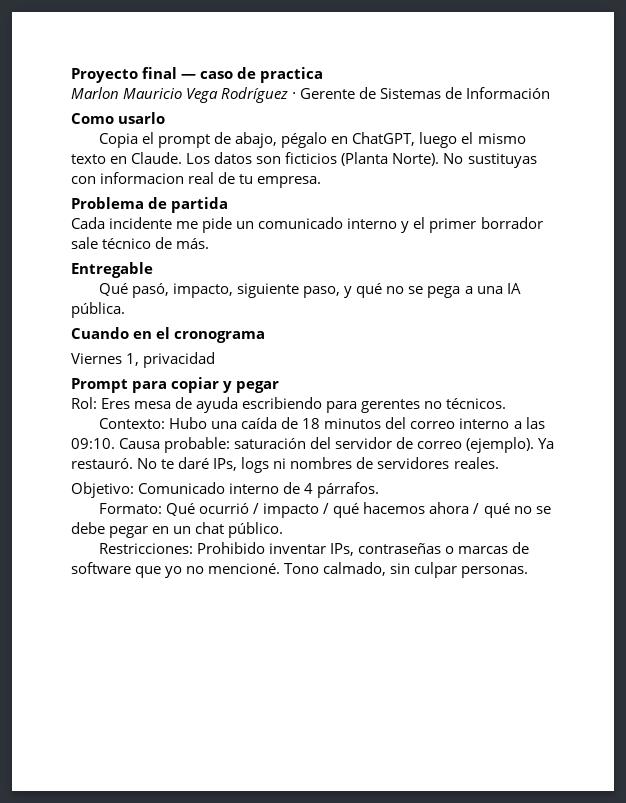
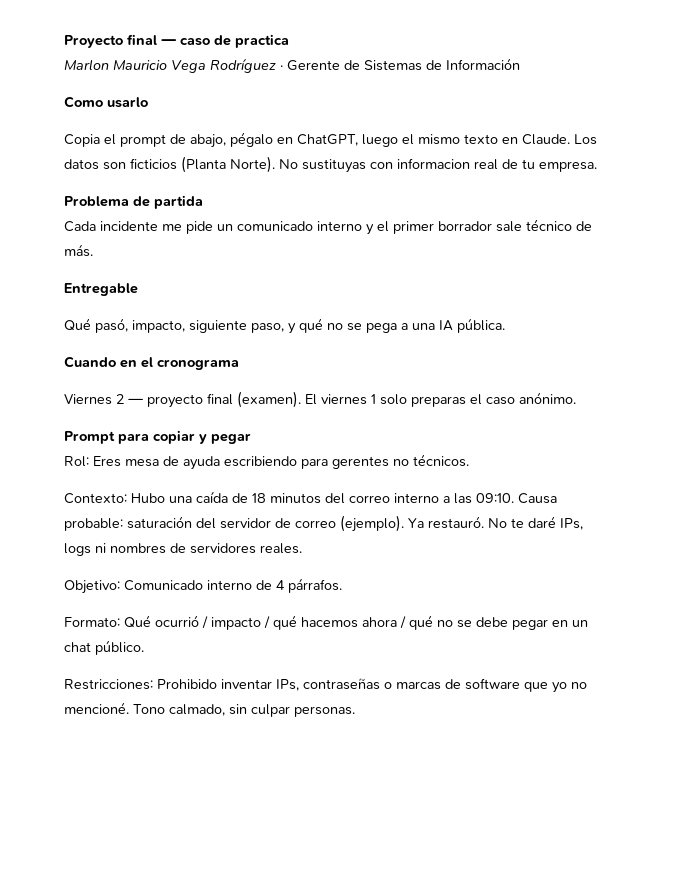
- Viernes 1, privacidad
+ Viernes 2 — proyecto final (examen). El viernes 1 solo preparas el caso anónimo.

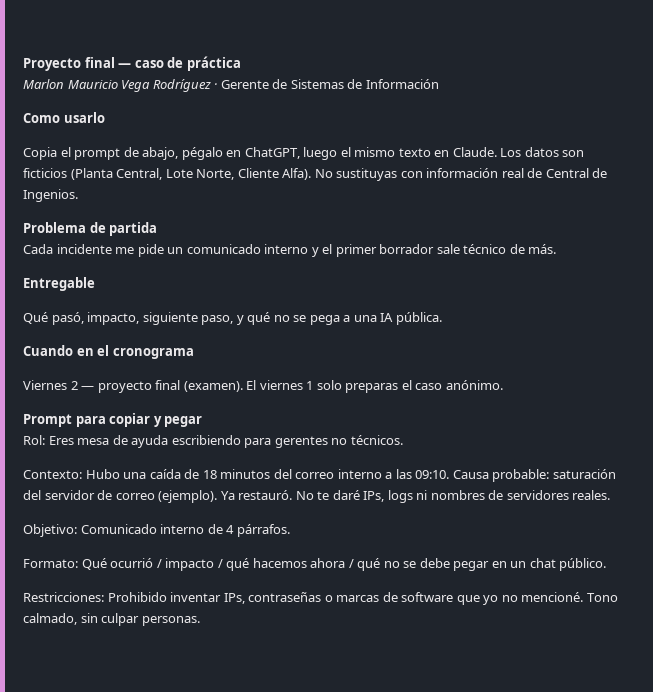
- Proyecto final — caso de practica
+ Proyecto final — caso de práctica
- Los datos son ficticios (Planta Norte).
+ Los datos son ficticios (Planta Central, Lote Norte, Cliente Alfa).
- No sustituyas con informacion real de tu empresa.
+ No sustituyas con información real de Central de Ingenios.

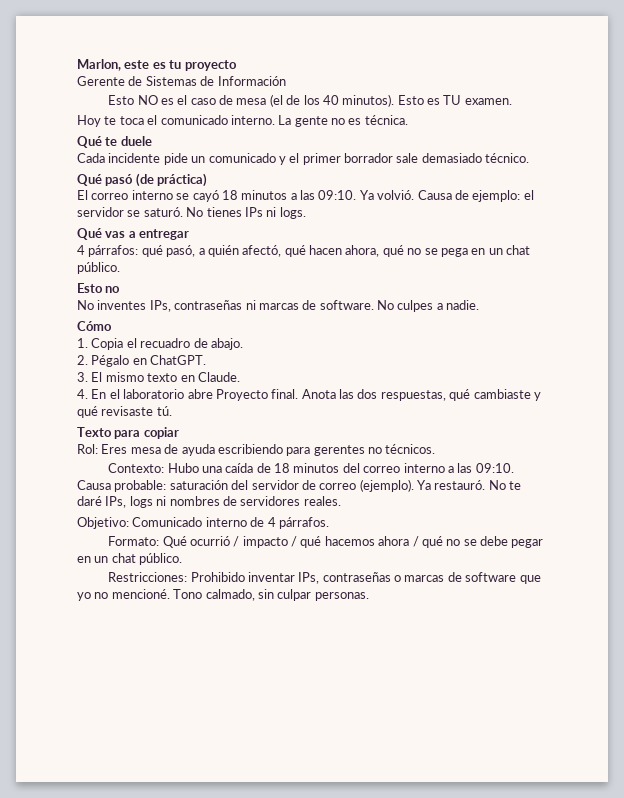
- Proyecto final — caso de práctica
- Marlon Mauricio Vega Rodríguez · Gerente de Sistemas de Información
+ Marlon, este es tu proyecto
+ Gerente de Sistemas de Información
- Como usarlo
- Copia el prompt de abajo, pégalo en ChatGPT, luego el mismo texto en Claude. Los datos son ficticios (Planta Central, Lote Norte, Cliente Alfa). No sustituyas con información real de Central de Ingenios.
- Problema de partida
+ Esto NO es el caso de mesa (el de los 40 minutos). Esto es TU examen.
+ Hoy te toca el comunicado interno. La gente no es técnica.
+ Qué te duele
- Cada incidente me pide un comunicado interno y el primer borrador sale técnico de más.
- Entregable
- Qué pasó, impacto, siguiente paso, y qué no se pega a una IA pública.
- Cuando en el cronograma
- Viernes 2 — proyecto final (examen). El viernes 1 solo preparas el caso anónimo.
- Prompt para copiar y pegar
+ Cada incidente pide un comunicado y el primer borrador sale demasiado técnico.
+ Qué pasó (de práctica)
+ El correo interno se cayó 18 minutos a las 09:10. Ya volvió. Causa de ejemplo: el servidor se saturó. No tienes IPs ni logs.
+ Qué vas a entregar
+ 4 párrafos: qué pasó, a quién afectó, qué hacen ahora, qué no se pega en un chat público.
+ Esto no
+ No inventes IPs, contraseñas ni marcas de software. No culpes a nadie.
+ Cómo
+ 1. Copia el recuadro de abajo.
+ 2. Pégalo en ChatGPT.
+ 3. El mismo texto en Claude.
+ 4. En el laboratorio abre Proyecto final. Anota las dos respuestas, qué cambiaste y qué revisaste tú.
+ Texto para copiar

